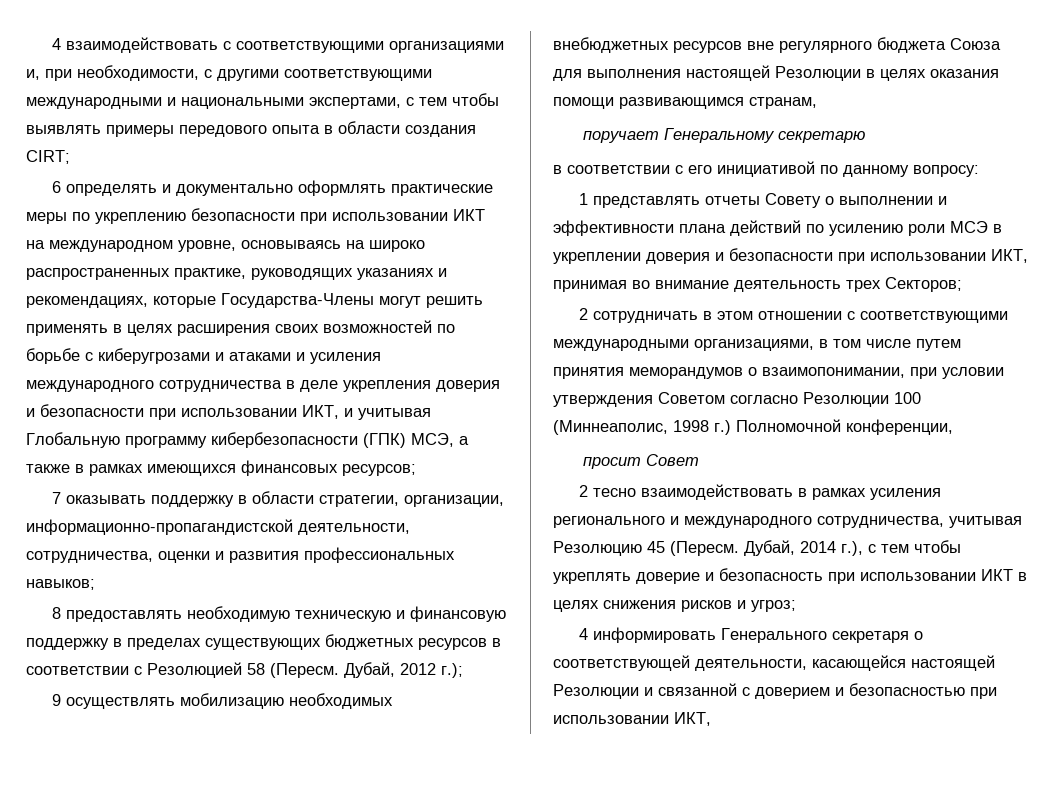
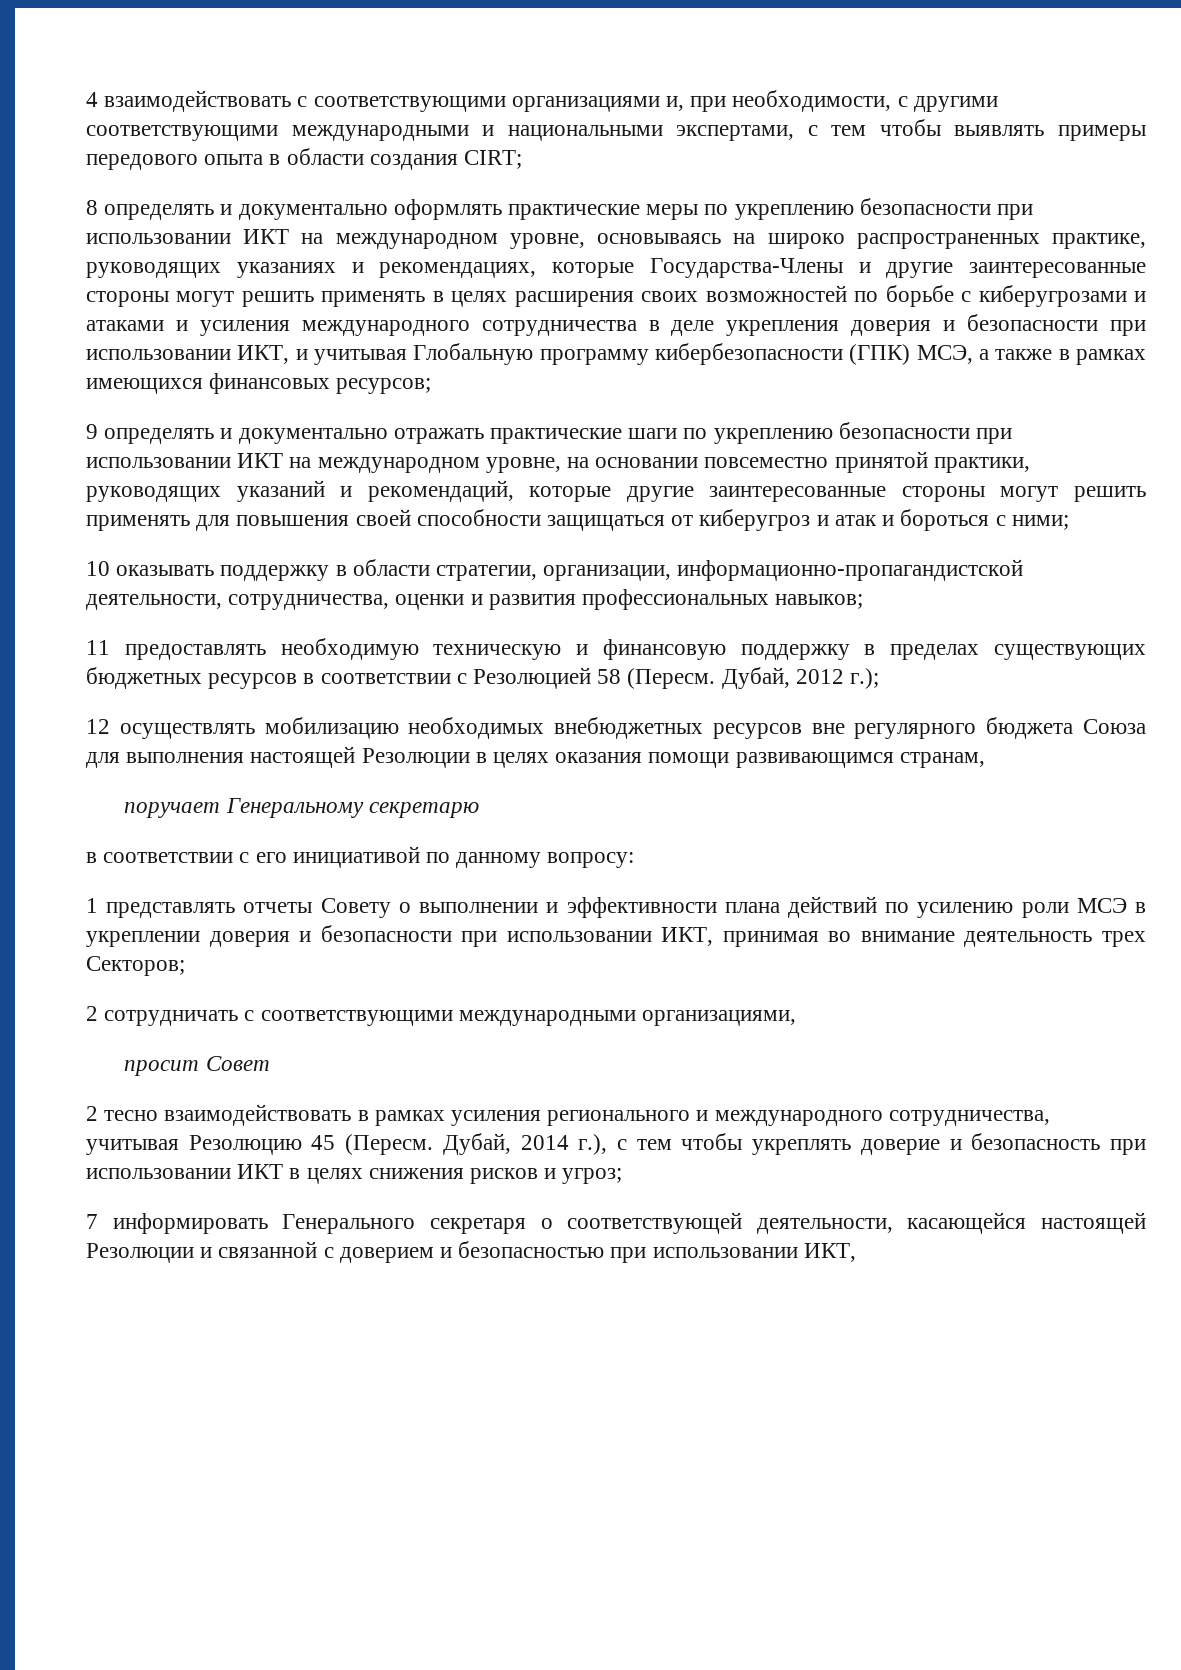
- 6 определять и документально оформлять практические меры по укреплению безопасности при использовании ИКТ на международном уровне, основываясь на широко распространенных практике, руководящих указаниях и рекомендациях, которые Государства-Члены могут решить применять в целях расширения своих возможностей по борьбе с киберугрозами и атаками и усиления международного сотрудничества в деле укрепления доверия и безопасности при использовании ИКТ, и учитывая Глобальную программу кибербезопасности (ГПК) МСЭ, а также в рамках имеющихся финансовых ресурсов;
+ 8 определять и документально оформлять практические меры по укреплению безопасности при использовании ИКТ на международном уровне, основываясь на широко распространенных практике, руководящих указаниях и рекомендациях, которые Государства-Члены и другие заинтересованные стороны могут решить применять в целях расширения своих возможностей по борьбе с киберугрозами и атаками и усиления международного сотрудничества в деле укрепления доверия и безопасности при использовании ИКТ, и учитывая Глобальную программу кибербезопасности (ГПК) МСЭ, а также в рамках имеющихся финансовых ресурсов;
- 7 оказывать поддержку в области стратегии, организации, информационно-пропагандистской деятельности, сотрудничества, оценки и развития профессиональных навыков;
+ 9 определять и документально отражать практические шаги по укреплению безопасности при использовании ИКТ на международном уровне, на основании повсеместно принятой практики, руководящих указаний и рекомендаций, которые другие заинтересованные стороны могут решить применять для повышения своей способности защищаться от киберугроз и атак и бороться с ними;
+ 10 оказывать поддержку в области стратегии, организации, информационно-пропагандистской деятельности, сотрудничества, оценки и развития профессиональных навыков;
- 8 предоставлять необходимую техническую и финансовую поддержку в пределах существующих бюджетных ресурсов в соответствии с Резолюцией 58 (Пересм.
+ 11 предоставлять необходимую техническую и финансовую поддержку в пределах существующих бюджетных ресурсов в соответствии с Резолюцией 58 (Пересм.
- 9 осуществлять мобилизацию необходимых внебюджетных ресурсов вне регулярного бюджета Союза для выполнения настоящей Резолюции в целях оказания помощи развивающимся странам,
+ 12 осуществлять мобилизацию необходимых внебюджетных ресурсов вне регулярного бюджета Союза для выполнения настоящей Резолюции в целях оказания помощи развивающимся странам,
- 2 сотрудничать в этом отношении с соответствующими международными организациями, в том числе путем принятия меморандумов о взаимопонимании, при условии утверждения Советом согласно Резолюции 100 (Миннеаполис, 1998 г.) Полномочной конференции,
+ 2 сотрудничать с соответствующими международными организациями,
- 4 информировать Генерального секретаря о соответствующей деятельности, касающейся настоящей Резолюции и связанной с доверием и безопасностью при использовании ИКТ,
+ 7 информировать Генерального секретаря о соответствующей деятельности, касающейся настоящей Резолюции и связанной с доверием и безопасностью при использовании ИКТ,

